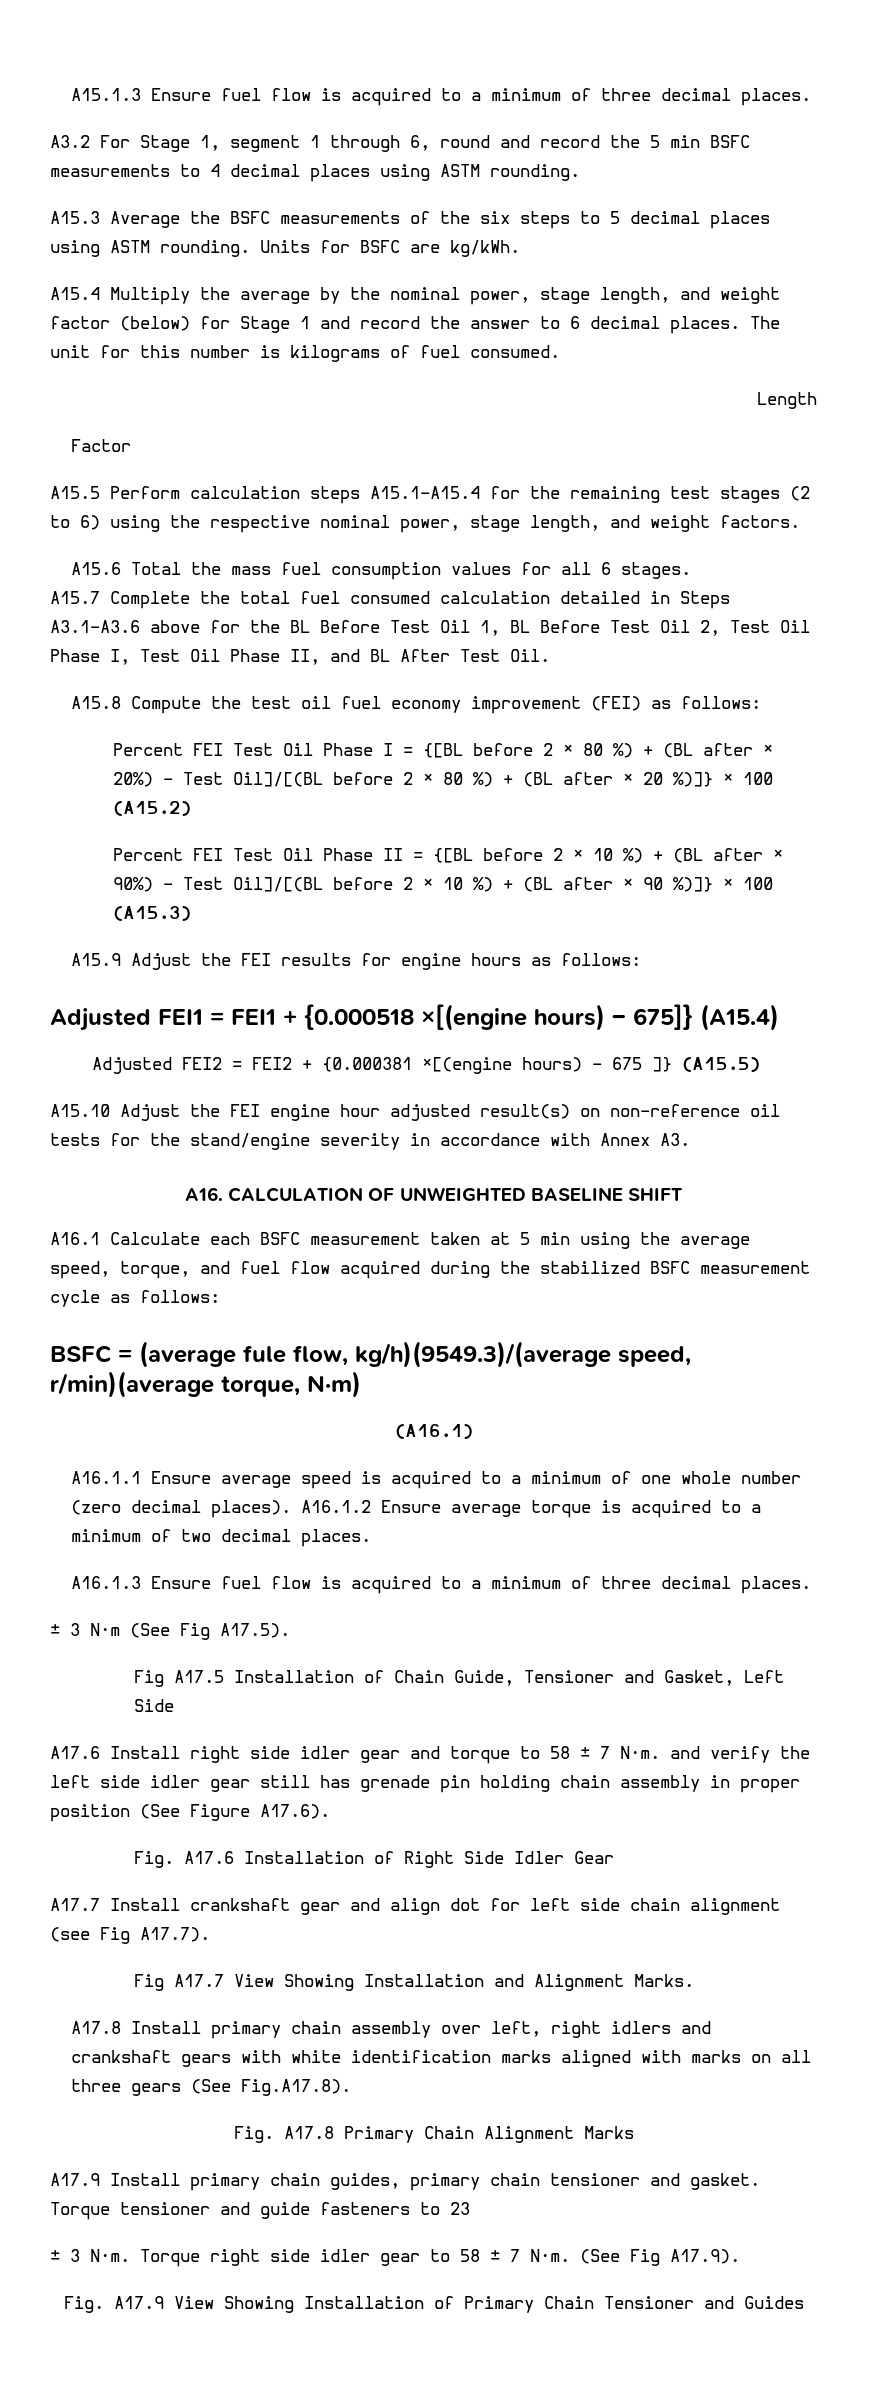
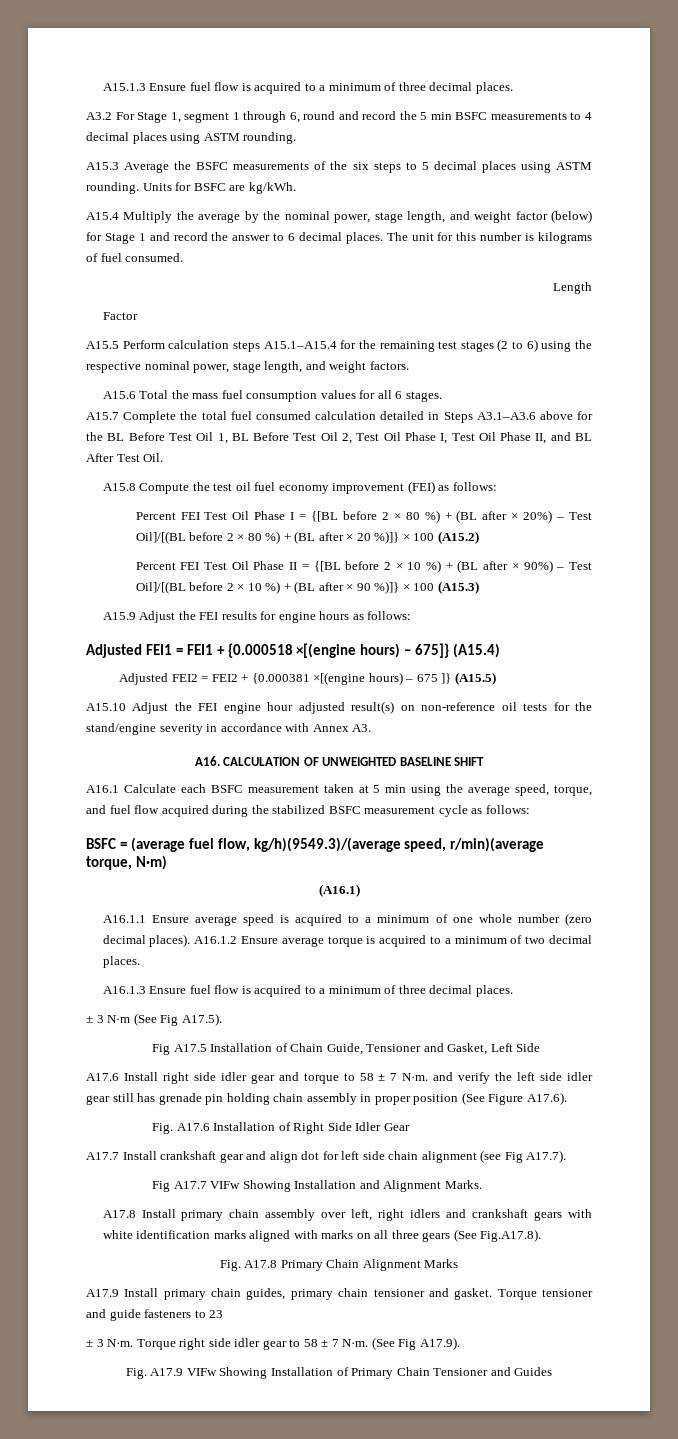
- BSFC = (average fule flow, kg/h)(9549.3)/(average speed, r/min)(average torque, N·m)
+ BSFC = (average fuel flow, kg/h)(9549.3)/(average speed, r/min)(average torque, N·m)
- Fig A17.7 View Showing Installation and Alignment Marks.
+ Fig A17.7 VIFw Showing Installation and Alignment Marks.
- Fig. A17.9 View Showing Installation of Primary Chain Tensioner and Guides
+ Fig. A17.9 VIFw Showing Installation of Primary Chain Tensioner and Guides

